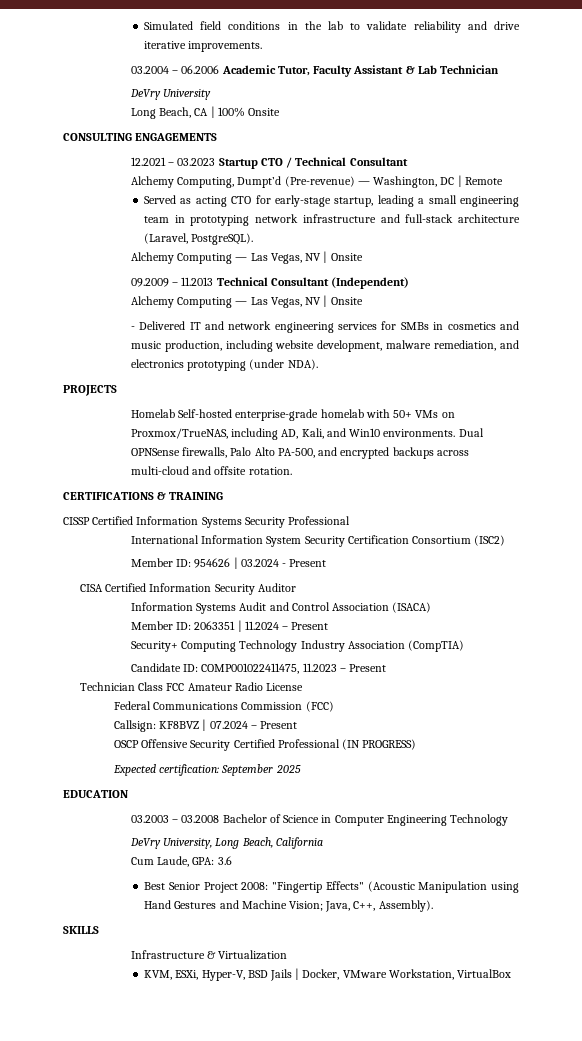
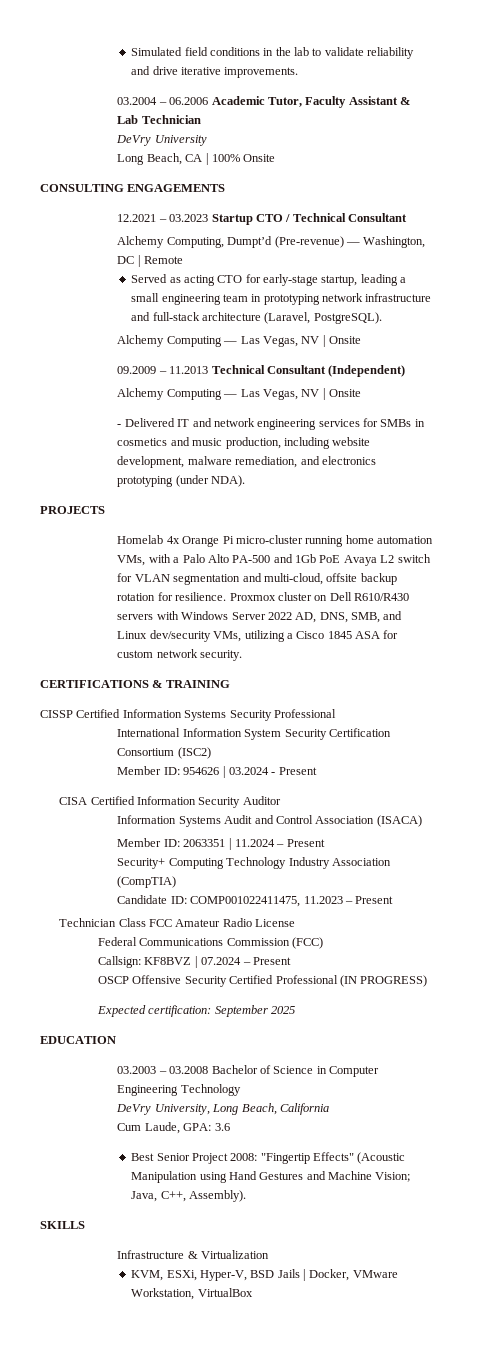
- Homelab Self-hosted enterprise-grade homelab with 50+ VMs on Proxmox/TrueNAS, including AD, Kali, and Win10 environments. Dual OPNSense firewalls, Palo Alto PA-500, and encrypted backups across multi-cloud and offsite rotation.
+ Homelab 4x Orange Pi micro-cluster running home automation VMs, with a Palo Alto PA-500 and 1Gb PoE Avaya L2 switch for VLAN segmentation and multi-cloud, offsite backup rotation for resilience. Proxmox cluster on Dell R610/R430 servers with Windows Server 2022 AD, DNS, SMB, and Linux dev/security VMs, utilizing a Cisco 1845 ASA for custom network security.

